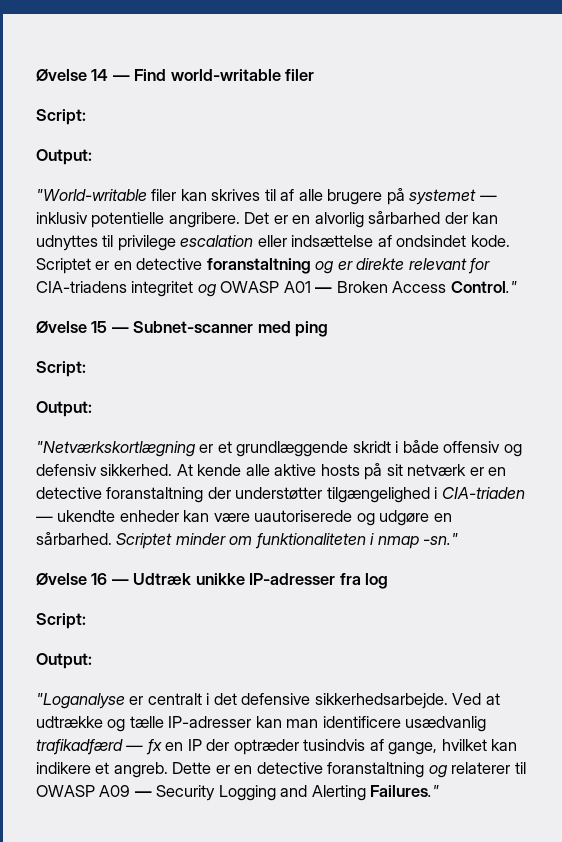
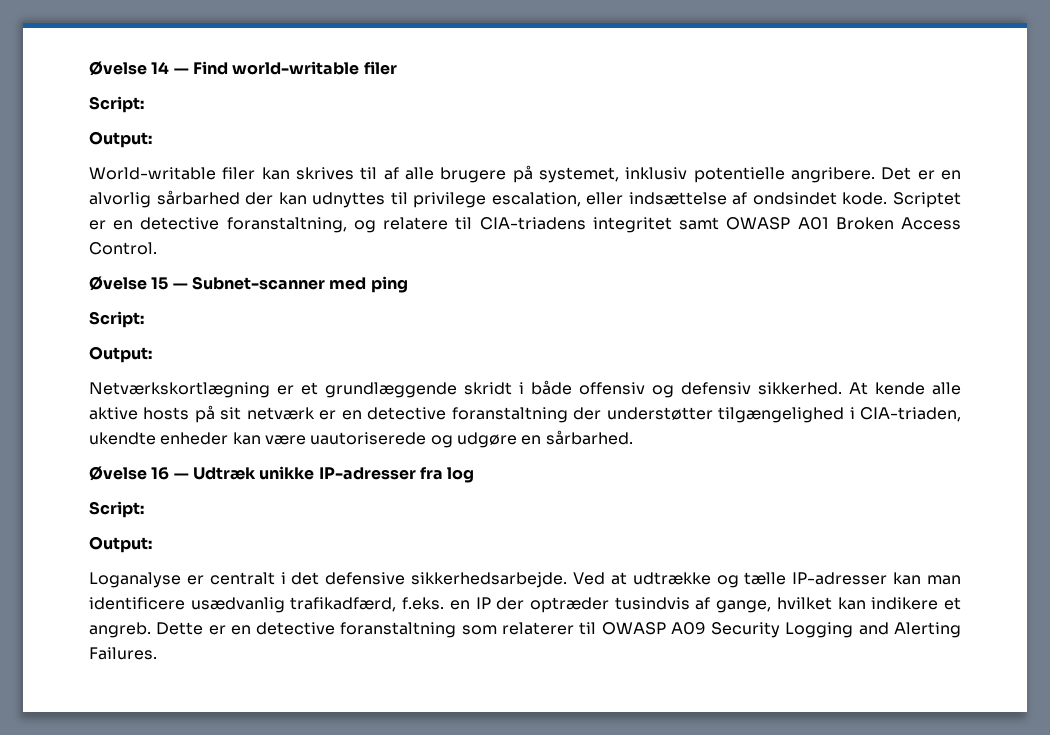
- "World-writable filer kan skrives til af alle brugere på systemet — inklusiv potentielle angribere.
+ World-writable filer kan skrives til af alle brugere på systemet, inklusiv potentielle angribere.
- Det er en alvorlig sårbarhed der kan udnyttes til privilege escalation eller indsættelse af ondsindet kode.
+ Det er en alvorlig sårbarhed der kan udnyttes til privilege escalation, eller indsættelse af ondsindet kode.
- Scriptet er en detective foranstaltning og er direkte relevant for CIA-triadens integritet og OWASP A01 — Broken Access Control."
+ Scriptet er en detective foranstaltning, og relatere til CIA-triadens integritet samt OWASP A01 Broken Access Control.
- "Netværkskortlægning er et grundlæggende skridt i både offensiv og defensiv sikkerhed.
+ Netværkskortlægning er et grundlæggende skridt i både offensiv og defensiv sikkerhed.
- At kende alle aktive hosts på sit netværk er en detective foranstaltning der understøtter tilgængelighed i CIA-triaden — ukendte enheder kan være uautoriserede og udgøre en sårbarhed. Scriptet minder om funktionaliteten i nmap -sn."
+ At kende alle aktive hosts på sit netværk er en detective foranstaltning der understøtter tilgængelighed i CIA-triaden, ukendte enheder kan være uautoriserede og udgøre en sårbarhed.
- "Loganalyse er centralt i det defensive sikkerhedsarbejde.
+ Loganalyse er centralt i det defensive sikkerhedsarbejde.
- Ved at udtrække og tælle IP-adresser kan man identificere usædvanlig trafikadfærd — fx en IP der optræder tusindvis af gange, hvilket kan indikere et angreb.
+ Ved at udtrække og tælle IP-adresser kan man identificere usædvanlig trafikadfærd, f.eks. en IP der optræder tusindvis af gange, hvilket kan indikere et angreb.
- Dette er en detective foranstaltning og relaterer til OWASP A09 — Security Logging and Alerting Failures."
+ Dette er en detective foranstaltning som relaterer til OWASP A09 Security Logging and Alerting Failures.

